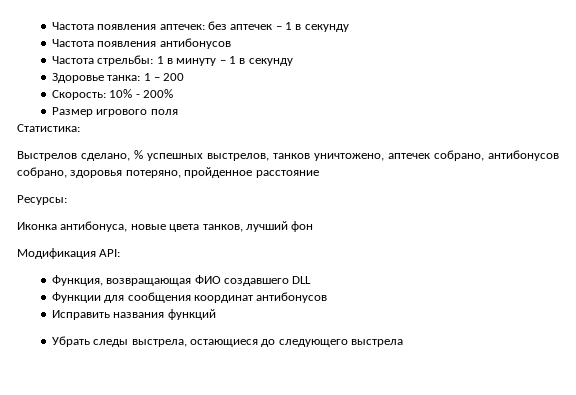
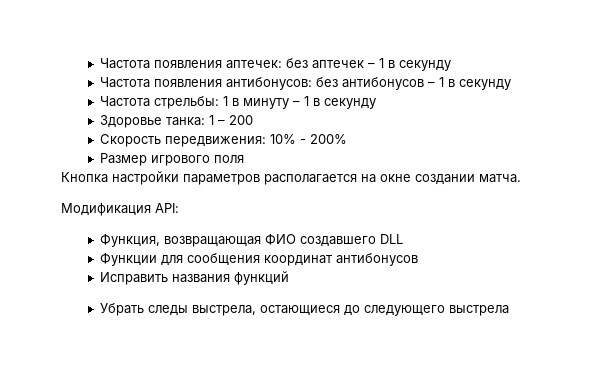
- Частота появления антибонусов
+ Частота появления антибонусов: без антибонусов – 1 в секунду
- Скорость: 10% - 200%
+ Скорость передвижения: 10% - 200%
- Статистика:
- Выстрелов сделано, % успешных выстрелов, танков уничтожено, аптечек собрано, антибонусов собрано, здоровья потеряно, пройденное расстояние
- Ресурсы:
- Иконка антибонуса, новые цвета танков, лучший фон
+ Кнопка настройки параметров располагается на окне создании матча.

